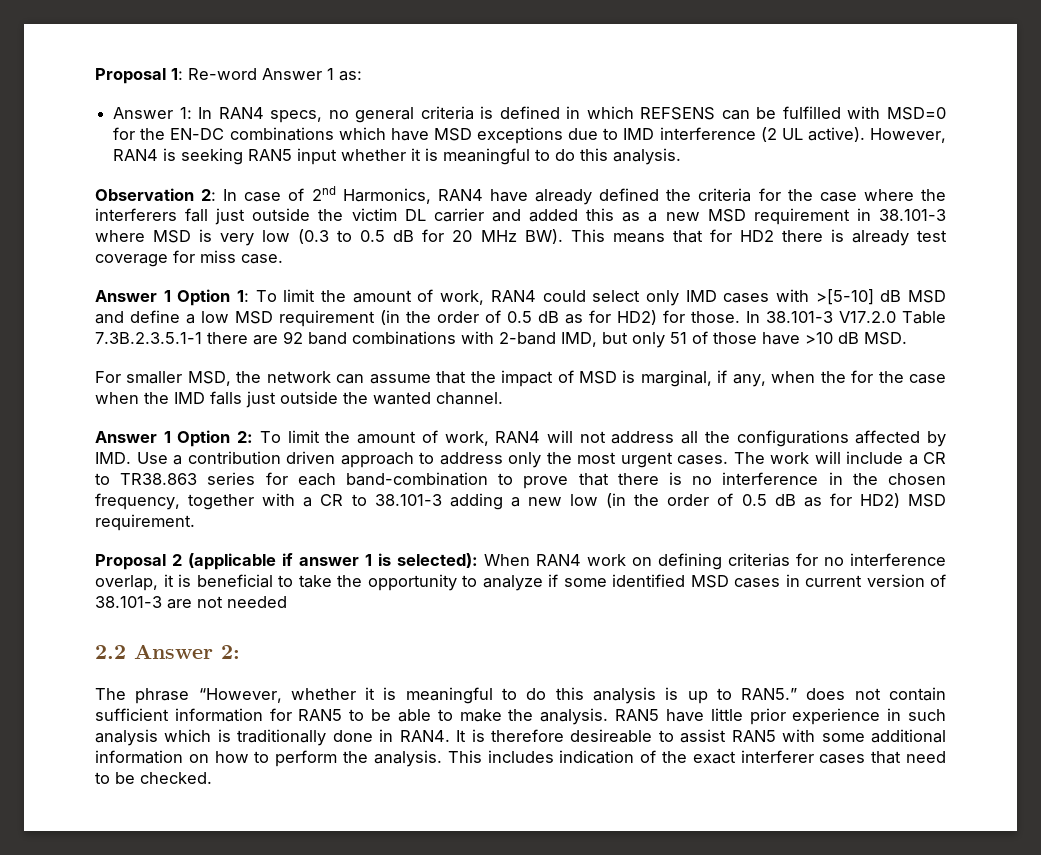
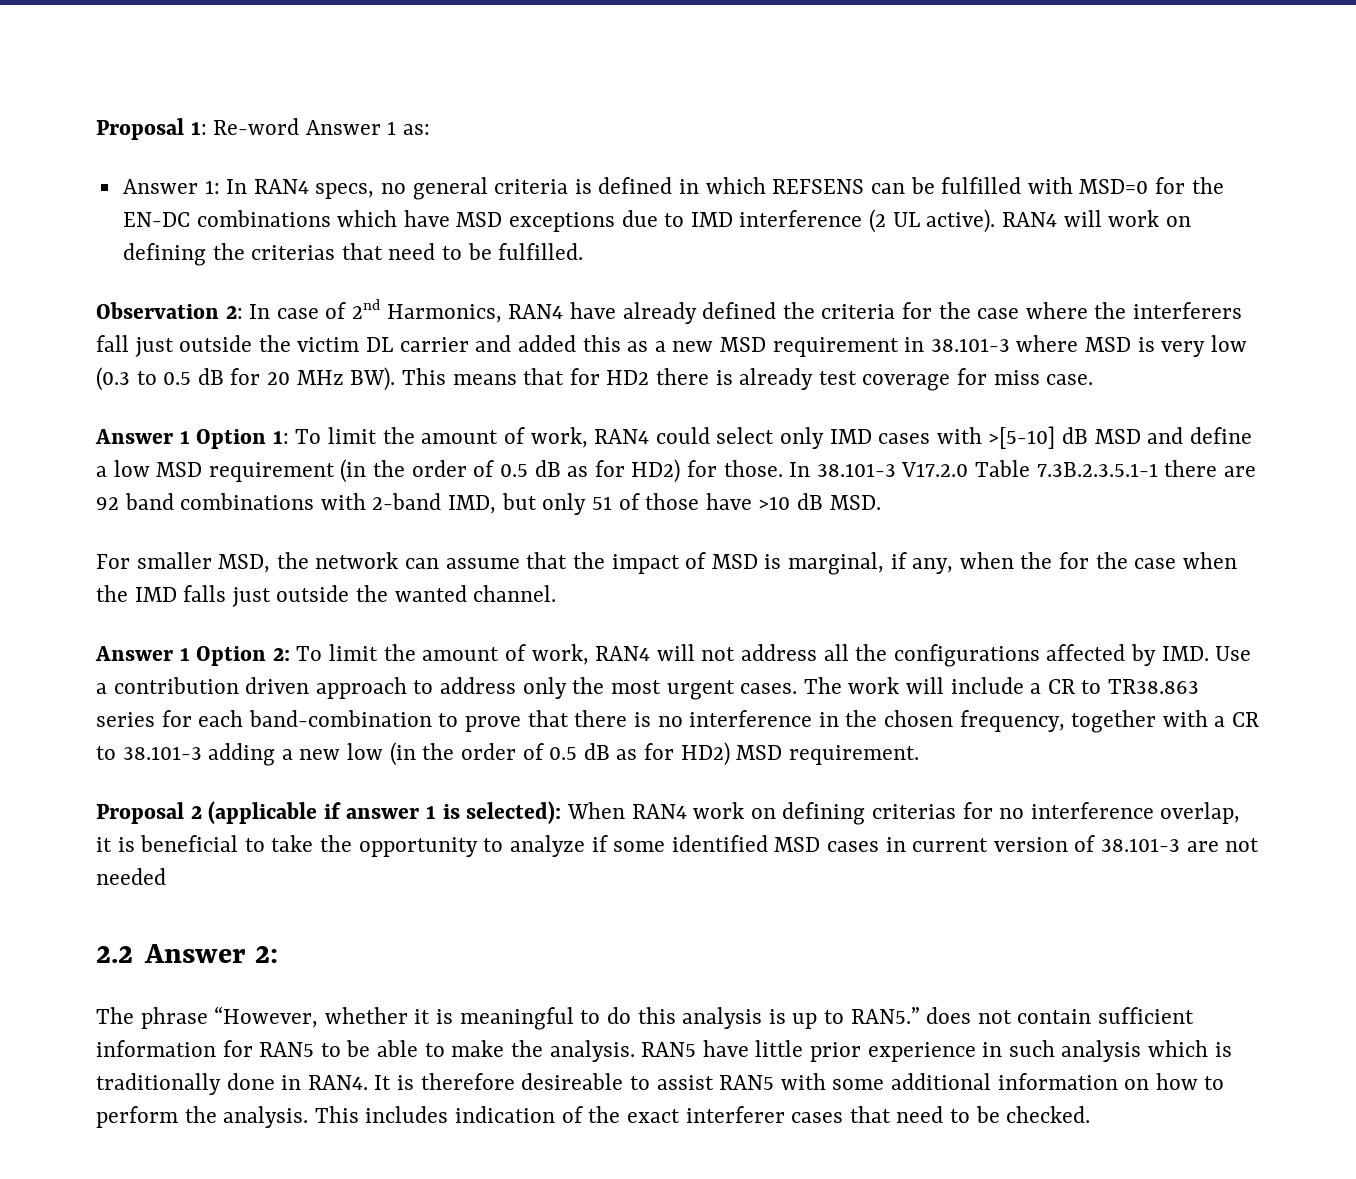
- However, RAN4 is seeking RAN5 input whether it is meaningful to do this analysis.
+ RAN4 will work on defining the criterias that need to be fulfilled.

